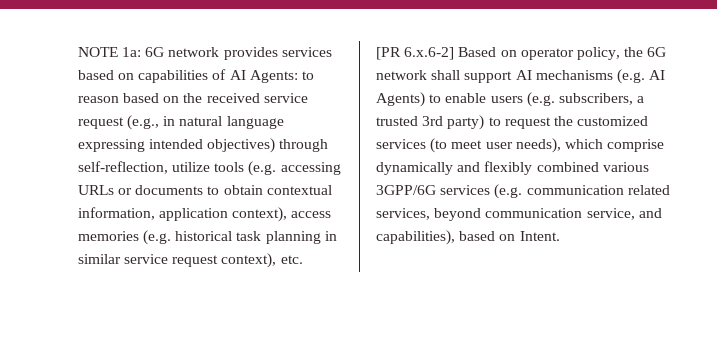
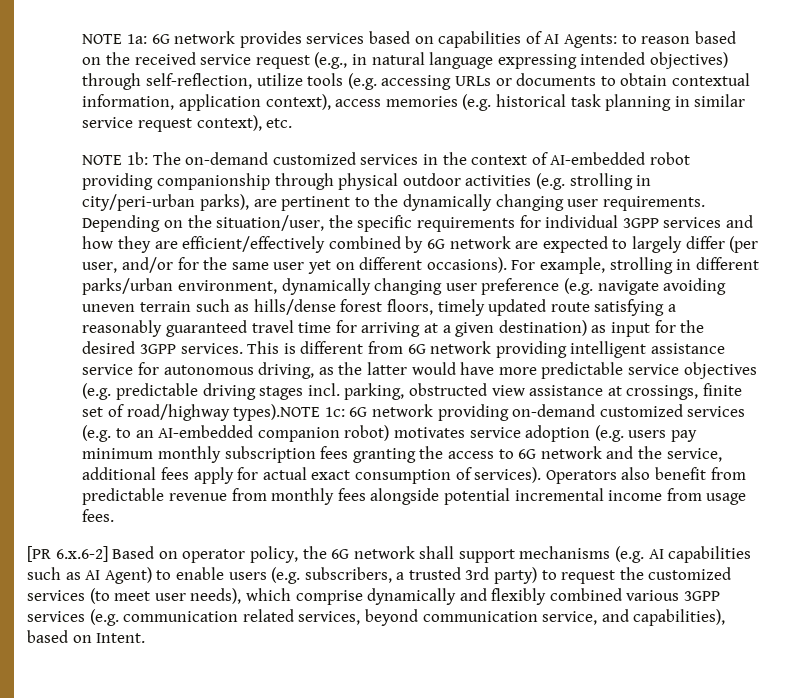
+ NOTE 1b: The on-demand customized services in the context of AI-embedded robot providing companionship through physical outdoor activities (e.g. strolling in city/peri-urban parks), are pertinent to the dynamically changing user requirements. Depending on the situation/user, the specific requirements for individual 3GPP services and how they are efficient/effectively combined by 6G network are expected to largely differ (per user, and/or for the same user yet on different occasions). For example, strolling in different parks/urban environment, dynamically changing user preference (e.g. navigate avoiding uneven terrain such as hills/dense forest floors, timely updated route satisfying a reasonably guaranteed travel time for arriving at a given destination) as input for the desired 3GPP services. This is different from 6G network providing intelligent assistance service for autonomous driving, as the latter would have more predictable service objectives (e.g. predictable driving stages incl. parking, obstructed view assistance at crossings, finite set of road/highway types).NOTE 1c: 6G network providing on-demand customized services (e.g. to an AI-embedded companion robot) motivates service adoption (e.g. users pay minimum monthly subscription fees granting the access to 6G network and the service, additional fees apply for actual exact consumption of services). Operators also benefit from predictable revenue from monthly fees alongside potential incremental income from usage fees.
- [PR 6.x.6-2] Based on operator policy, the 6G network shall support AI mechanisms (e.g. AI Agents) to enable users (e.g. subscribers, a trusted 3rd party) to request the customized services (to meet user needs), which comprise dynamically and flexibly combined various 3GPP/6G services (e.g. communication related services, beyond communication service, and capabilities), based on Intent.
+ [PR 6.x.6-2] Based on operator policy, the 6G network shall support mechanisms (e.g. AI capabilities such as AI Agent) to enable users (e.g. subscribers, a trusted 3rd party) to request the customized services (to meet user needs), which comprise dynamically and flexibly combined various 3GPP services (e.g. communication related services, beyond communication service, and capabilities), based on Intent.

